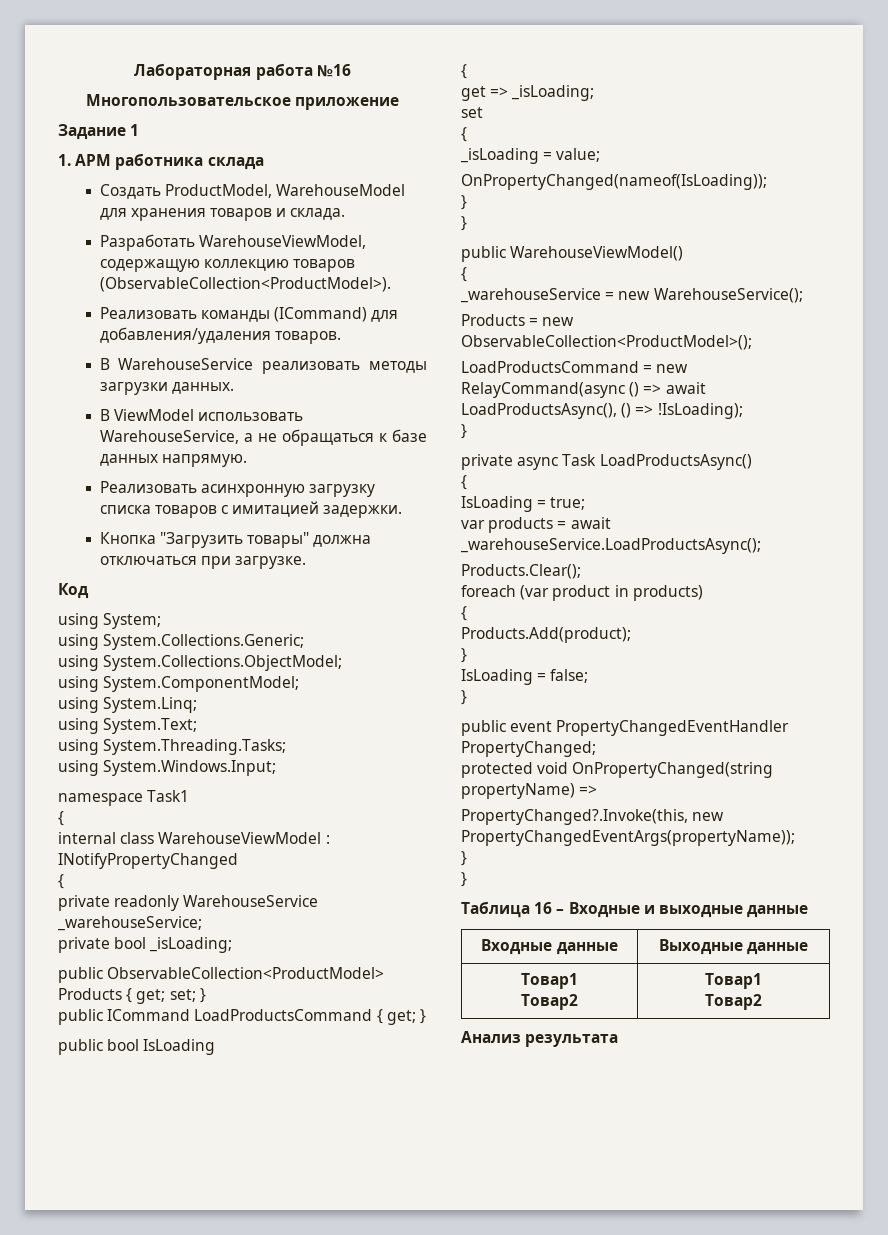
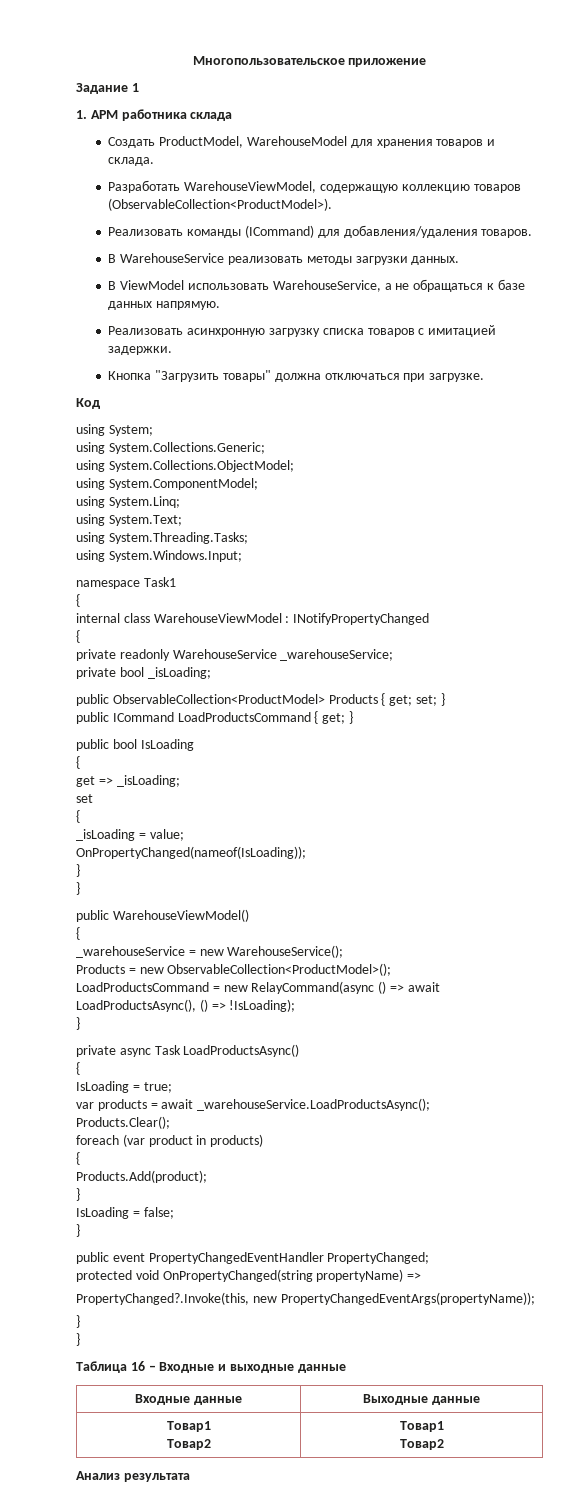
- Лабораторная работа №16

